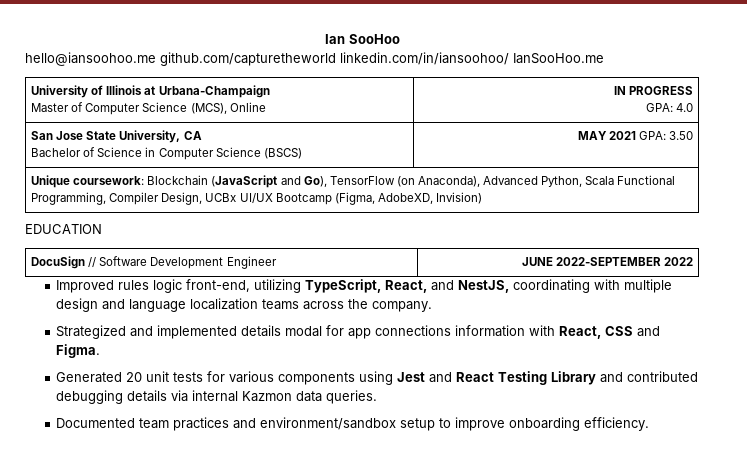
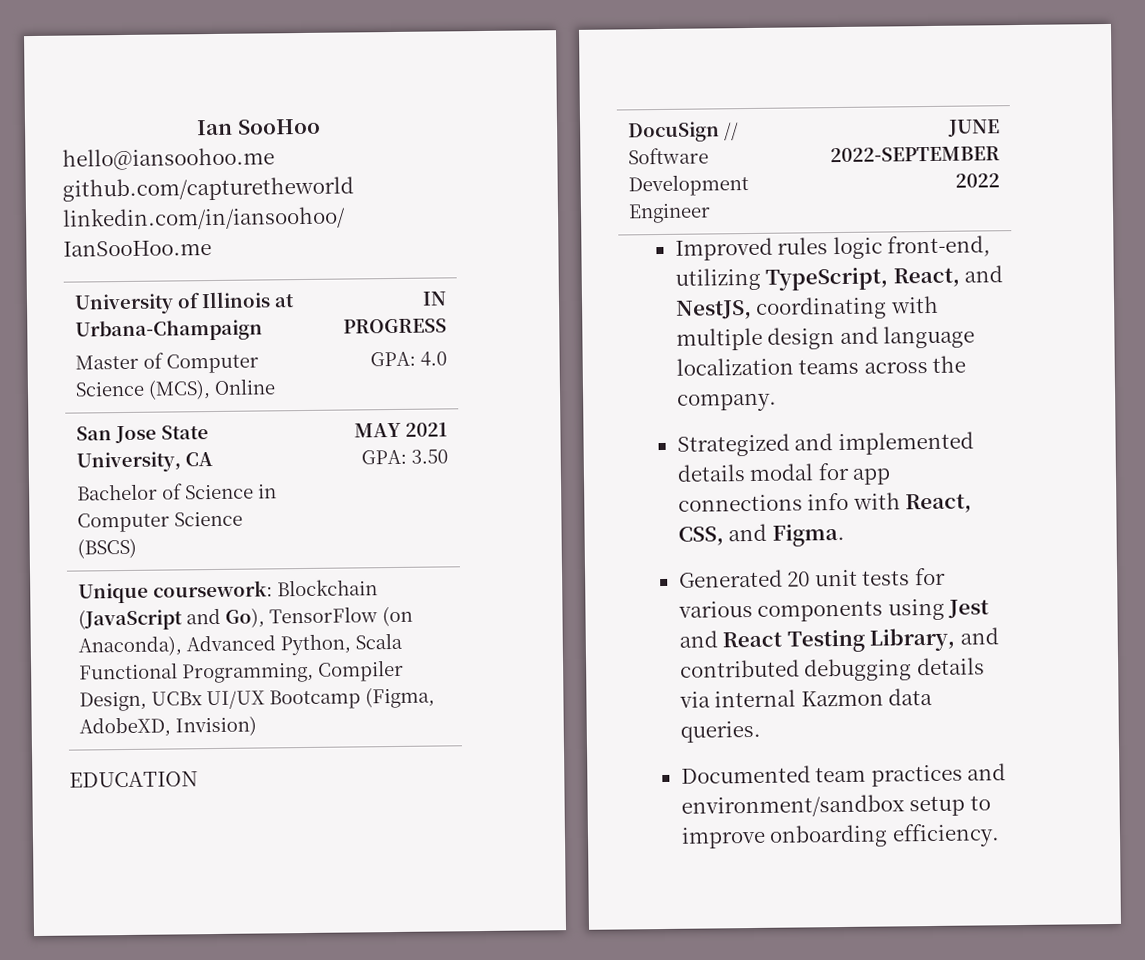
- Strategized and implemented details modal for app connections information with React, CSS and Figma.
+ Strategized and implemented details modal for app connections info with React, CSS, and Figma.
- Generated 20 unit tests for various components using Jest and React Testing Library and contributed debugging details via internal Kazmon data queries.
+ Generated 20 unit tests for various components using Jest and React Testing Library, and contributed debugging details via internal Kazmon data queries.

